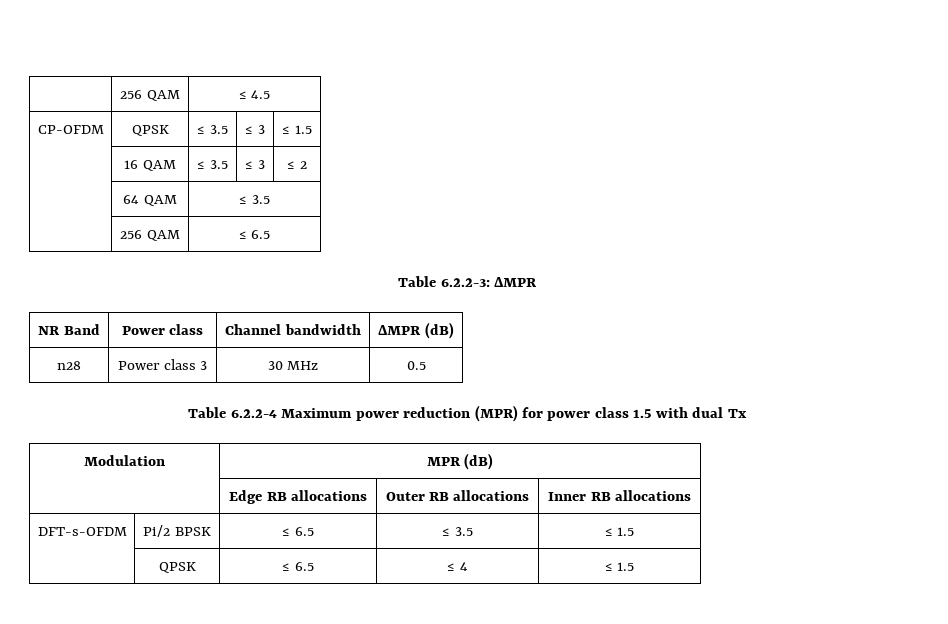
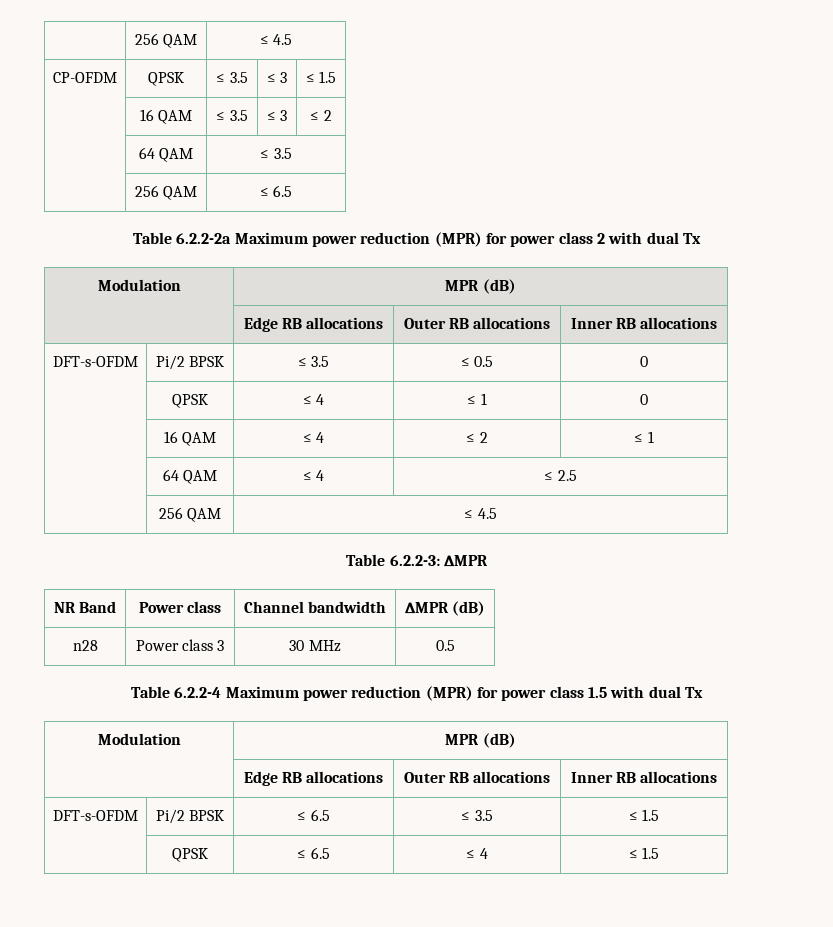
+ Table 6.2.2-2a Maximum power reduction (MPR) for power class 2 with dual Tx
+ Modulation | MPR (dB)
+ | Edge RB allocations | Outer RB allocations | Inner RB allocations
+ DFT-s-OFDM | Pi/2 BPSK | ≤ 3.5 | ≤ 0.5 | 0
+ | QPSK | ≤ 4 | ≤ 1 | 0
+ | 16 QAM | ≤ 4 | ≤ 2 | ≤ 1
+ | 64 QAM | ≤ 4 | ≤ 2.5
+ | 256 QAM | ≤ 4.5

